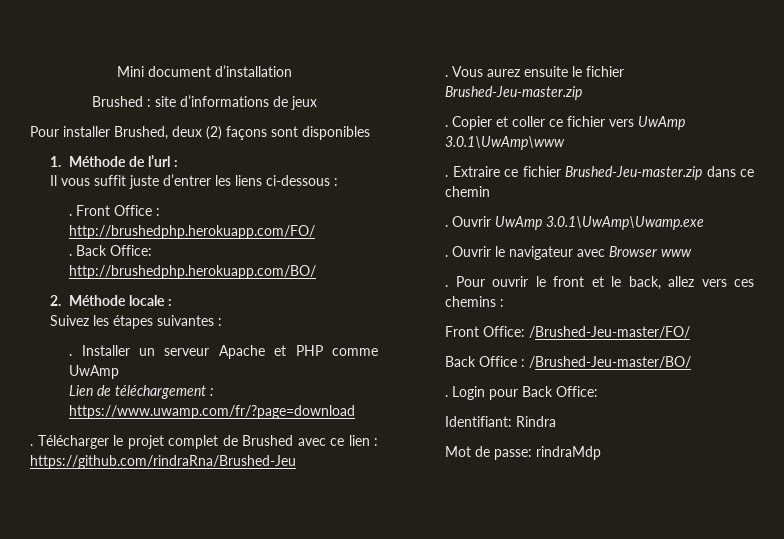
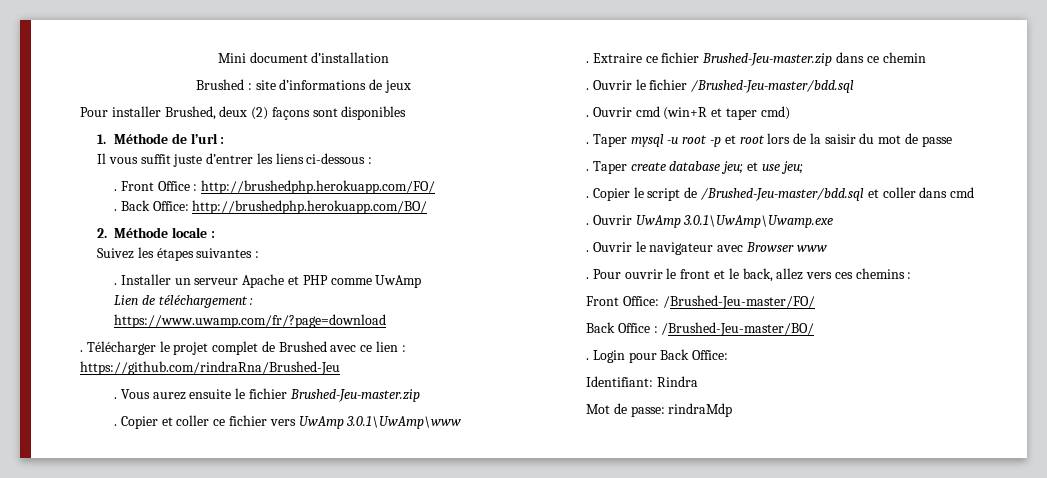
+ . Ouvrir le fichier /Brushed-Jeu-master/bdd.sql
+ . Ouvrir cmd (win+R et taper cmd)
+ . Taper mysql -u root -p et root lors de la saisir du mot de passe
+ . Taper create database jeu; et use jeu;
+ . Copier le script de /Brushed-Jeu-master/bdd.sql et coller dans cmd

